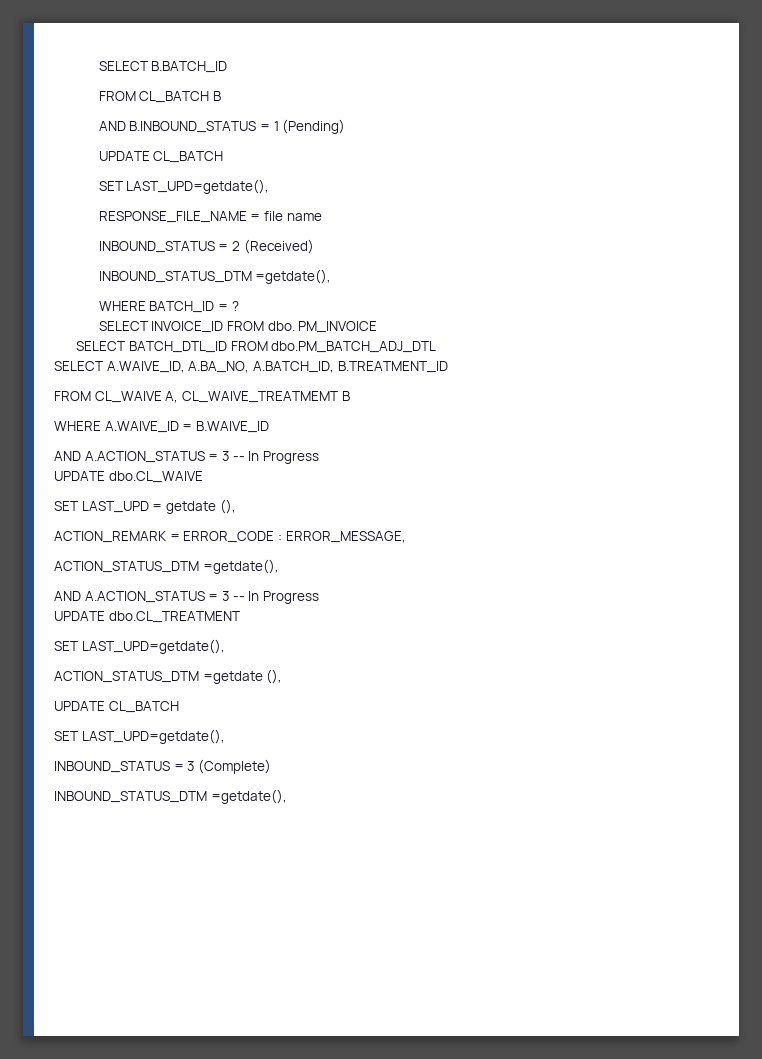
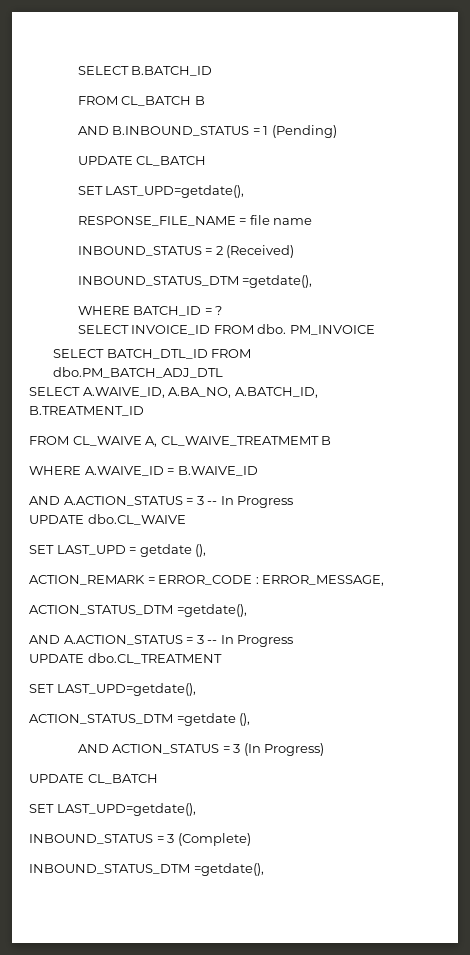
+ AND ACTION_STATUS = 3 (In Progress)

